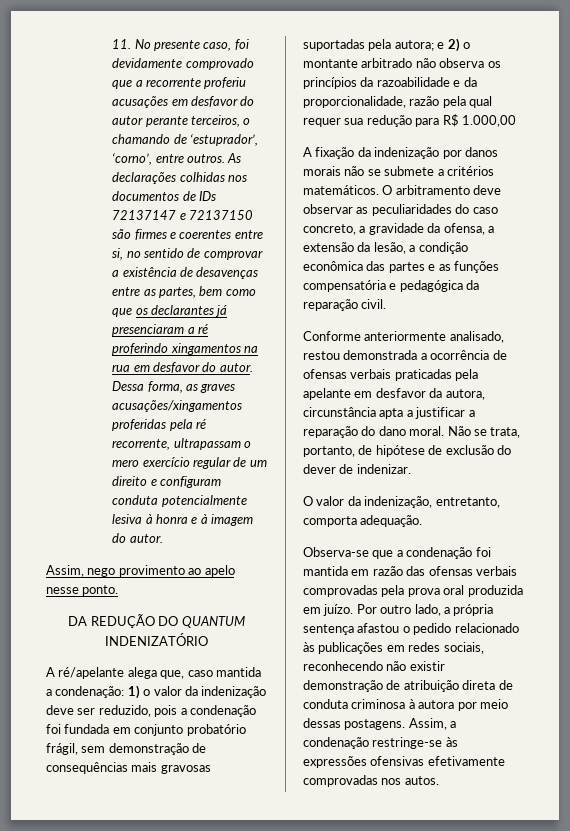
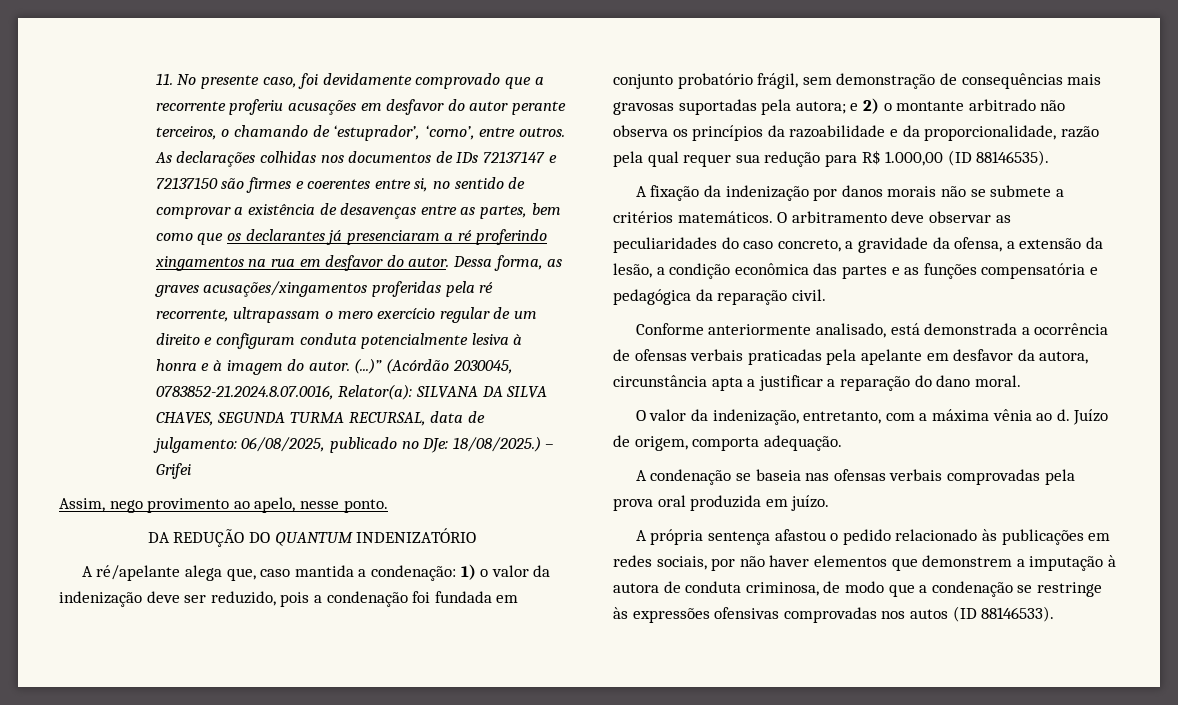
+ (...)” (Acórdão 2030045, 0783852-21.2024.8.07.0016, Relator(a): SILVANA DA SILVA CHAVES, SEGUNDA TURMA RECURSAL, data de julgamento: 06/08/2025, publicado no DJe: 18/08/2025.) – Grifei
- Assim, nego provimento ao apelo nesse ponto.
+ Assim, nego provimento ao apelo, nesse ponto.
- A ré/apelante alega que, caso mantida a condenação: 1) o valor da indenização deve ser reduzido, pois a condenação foi fundada em conjunto probatório frágil, sem demonstração de consequências mais gravosas suportadas pela autora; e 2) o montante arbitrado não observa os princípios da razoabilidade e da proporcionalidade, razão pela qual requer sua redução para R$ 1.000,00
+ A ré/apelante alega que, caso mantida a condenação: 1) o valor da indenização deve ser reduzido, pois a condenação foi fundada em conjunto probatório frágil, sem demonstração de consequências mais gravosas suportadas pela autora; e 2) o montante arbitrado não observa os princípios da razoabilidade e da proporcionalidade, razão pela qual requer sua redução para R$ 1.000,00 (ID 88146535).
- Conforme anteriormente analisado, restou demonstrada a ocorrência de ofensas verbais praticadas pela apelante em desfavor da autora, circunstância apta a justificar a reparação do dano moral. Não se trata, portanto, de hipótese de exclusão do dever de indenizar.
+ Conforme anteriormente analisado, está demonstrada a ocorrência de ofensas verbais praticadas pela apelante em desfavor da autora, circunstância apta a justificar a reparação do dano moral.
- O valor da indenização, entretanto, comporta adequação.
- Observa-se que a condenação foi mantida em razão das ofensas verbais comprovadas pela prova oral produzida em juízo. Por outro lado, a própria sentença afastou o pedido relacionado às publicações em redes sociais, reconhecendo não existir demonstração de atribuição direta de conduta criminosa à autora por meio dessas postagens. Assim, a condenação restringe-se às expressões ofensivas efetivamente comprovadas nos autos.
+ O valor da indenização, entretanto, com a máxima vênia ao d. Juízo de origem, comporta adequação.
+ A condenação se baseia nas ofensas verbais comprovadas pela prova oral produzida em juízo.
+ A própria sentença afastou o pedido relacionado às publicações em redes sociais, por não haver elementos que demonstrem a imputação à autora de conduta criminosa, de modo que a condenação se restringe às expressões ofensivas comprovadas nos autos (ID 88146533).

